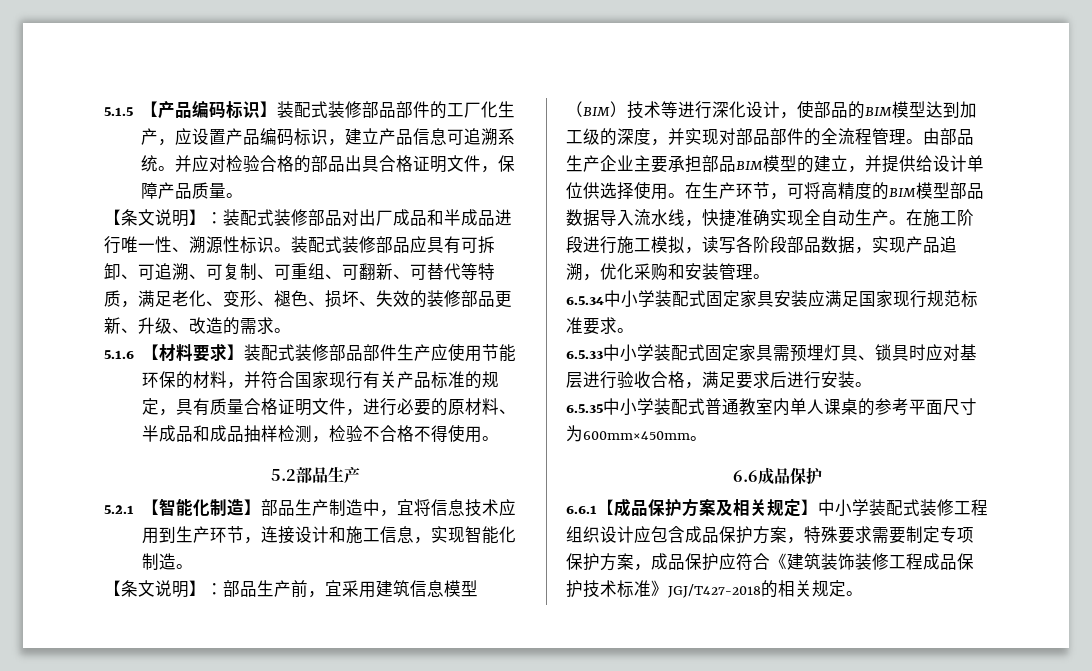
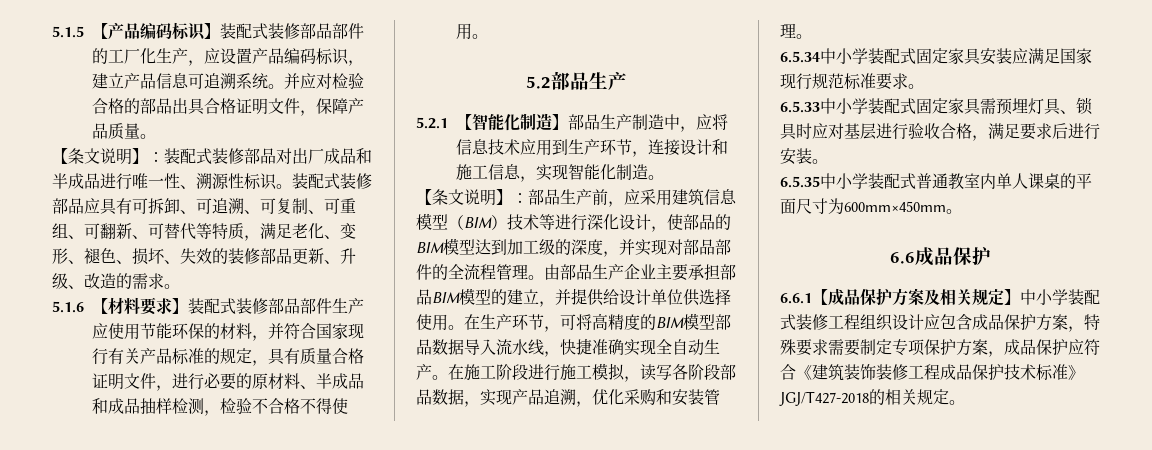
- 5.2.1【智能化制造】部品生产制造中，宜将信息技术应用到生产环节，连接设计和施工信息，实现智能化制造。
+ 5.2.1【智能化制造】部品生产制造中，应将信息技术应用到生产环节，连接设计和施工信息，实现智能化制造。
- 【条文说明】：部品生产前，宜采用建筑信息模型（BIM）技术等进行深化设计，使部品的BIM模型达到加工级的深度，并实现对部品部件的全流程管理。
+ 【条文说明】：部品生产前，应采用建筑信息模型（BIM）技术等进行深化设计，使部品的BIM模型达到加工级的深度，并实现对部品部件的全流程管理。
- 6.5.35中小学装配式普通教室内单人课桌的参考平面尺寸为600mm×450mm。
+ 6.5.35中小学装配式普通教室内单人课桌的平面尺寸为600mm×450mm。

